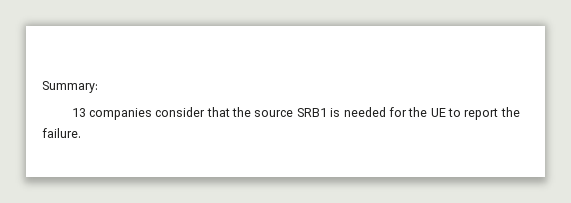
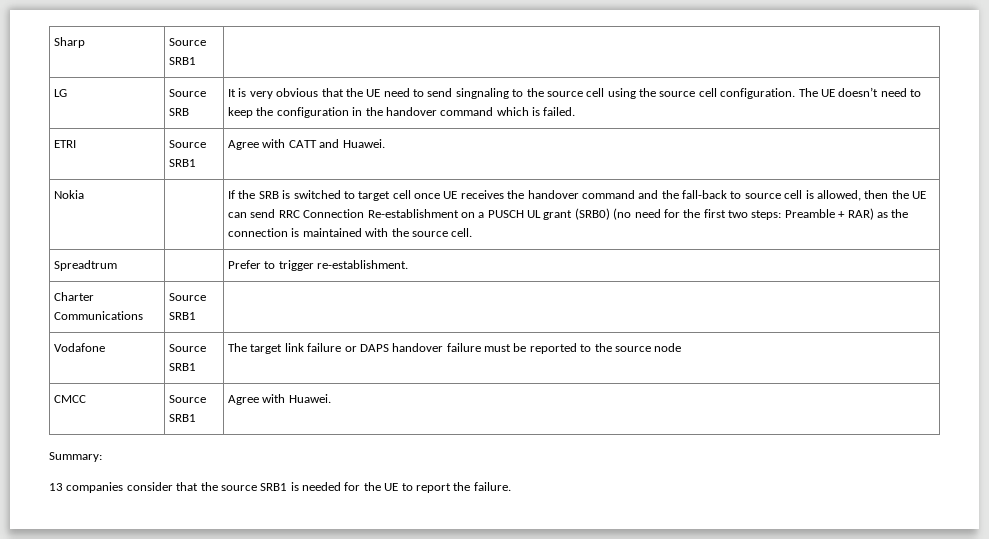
+ Sharp | Source SRB1 |
+ LG | Source SRB | It is very obvious that the UE need to send singnaling to the source cell using the source cell configuration. The UE doesn’t need to keep the configuration in the handover command which is failed.
+ ETRI | Source SRB1 | Agree with CATT and Huawei.
+ Nokia | | If the SRB is switched to target cell once UE receives the handover command and the fall-back to source cell is allowed, then the UE can send RRC Connection Re-establishment on a PUSCH UL grant (SRB0) (no need for the first two steps: Preamble + RAR) as the connection is maintained with the source cell.
+ Spreadtrum | | Prefer to trigger re-establishment.
+ Charter Communications | Source SRB1 |
+ Vodafone | Source SRB1 | The target link failure or DAPS handover failure must be reported to the source node
+ CMCC | Source SRB1 | Agree with Huawei.

